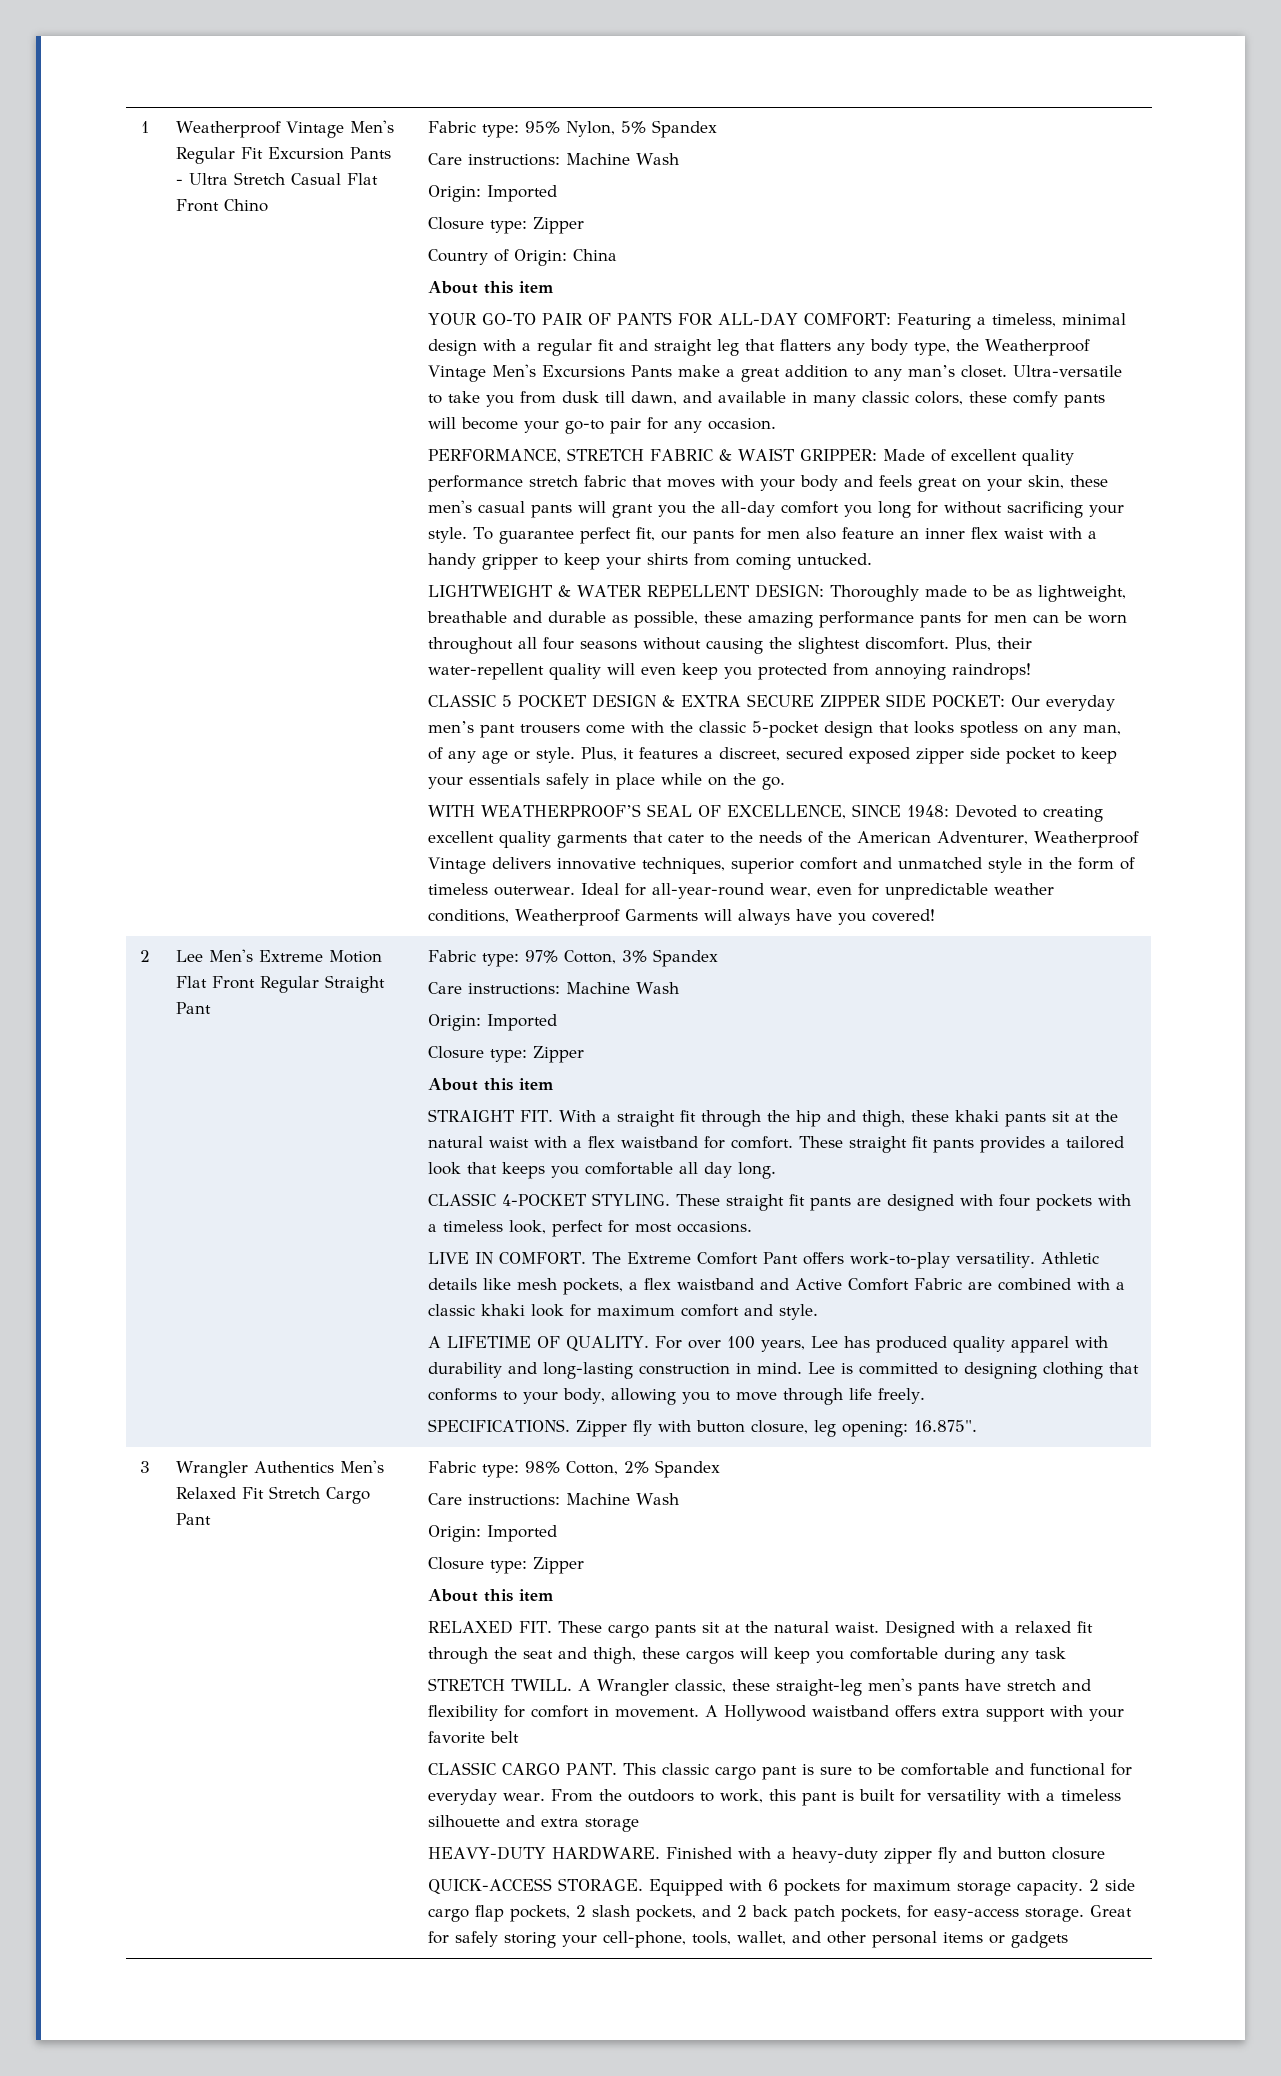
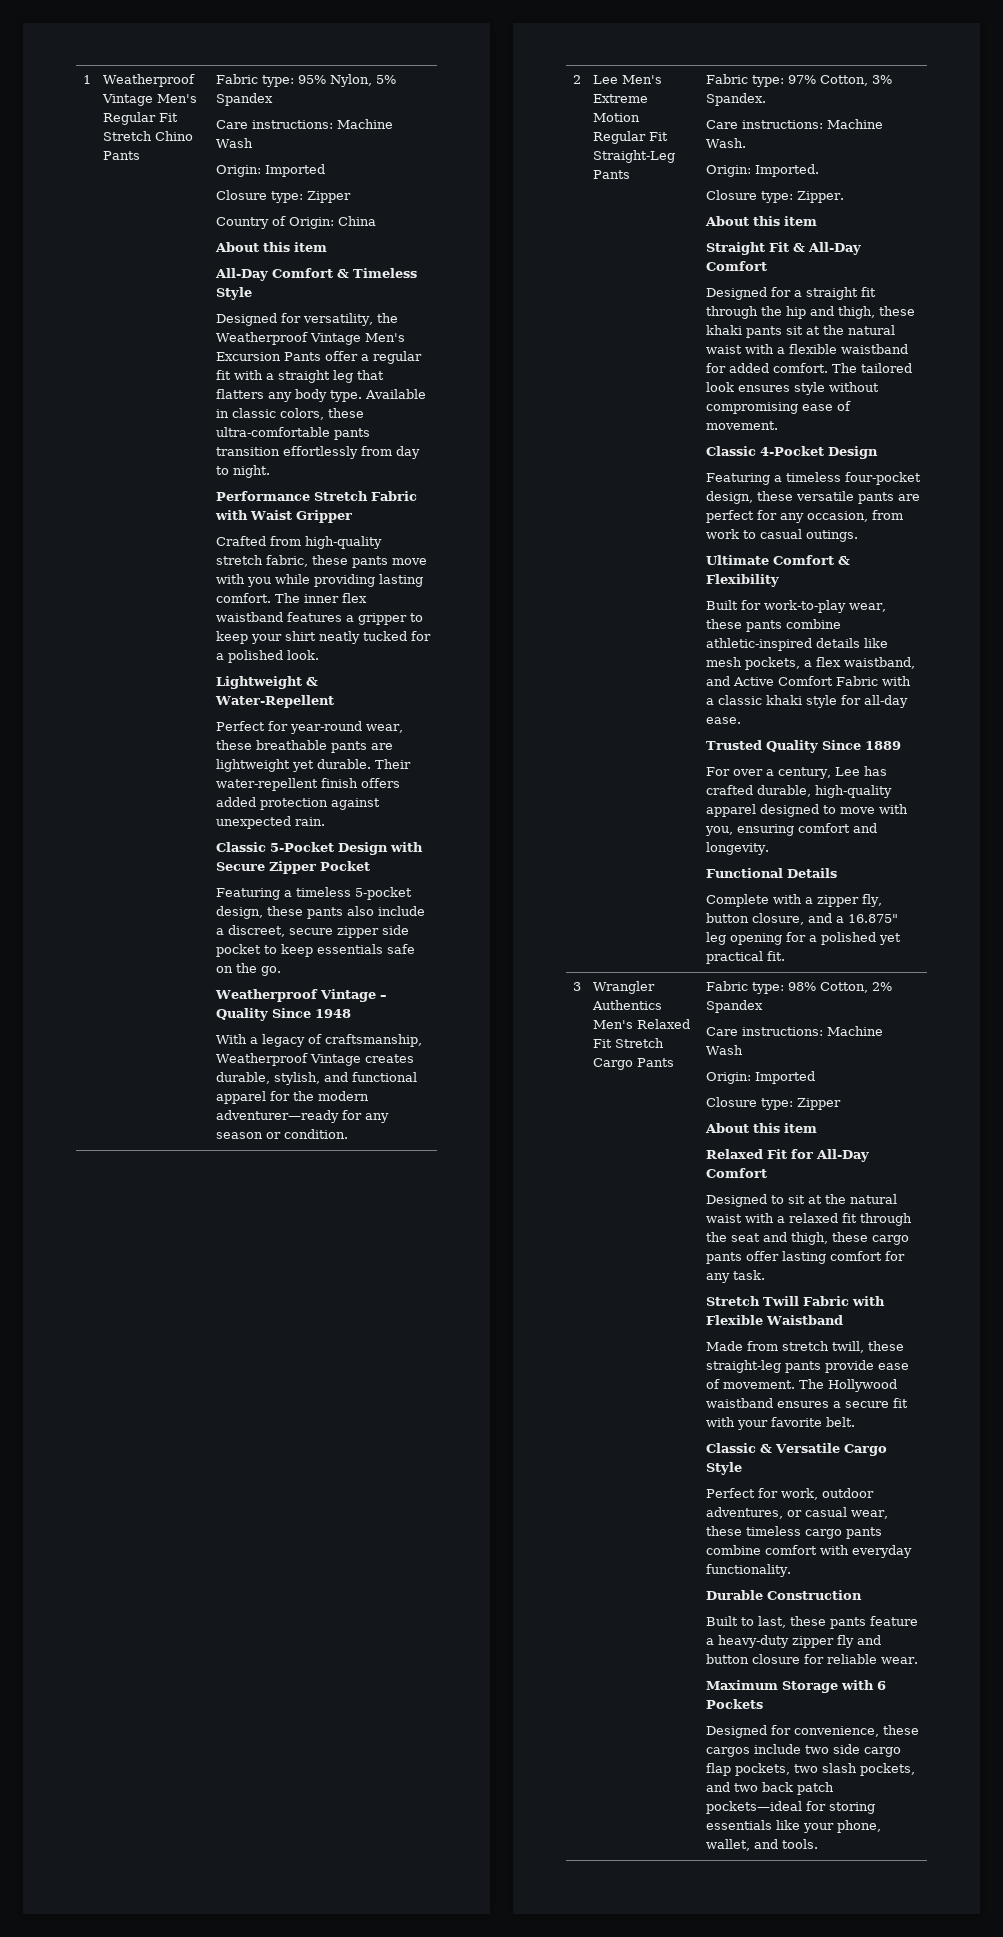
- Weatherproof Vintage Men's Regular Fit Excursion Pants - Ultra Stretch Casual Flat Front Chino
+ Weatherproof Vintage Men's Regular Fit Stretch Chino Pants
- YOUR GO-TO PAIR OF PANTS FOR ALL-DAY COMFORT: Featuring a timeless, minimal design with a regular fit and straight leg that flatters any body type, the Weatherproof Vintage Men's Excursions Pants make a great addition to any man’s closet. Ultra-versatile to take you from dusk till dawn, and available in many classic colors, these comfy pants will become your go-to pair for any occasion.
- PERFORMANCE, STRETCH FABRIC & WAIST GRIPPER: Made of excellent quality performance stretch fabric that moves with your body and feels great on your skin, these men's casual pants will grant you the all-day comfort you long for without sacrificing your style. To guarantee perfect fit, our pants for men also feature an inner flex waist with a handy gripper to keep your shirts from coming untucked.
- LIGHTWEIGHT & WATER REPELLENT DESIGN: Thoroughly made to be as lightweight, breathable and durable as possible, these amazing performance pants for men can be worn throughout all four seasons without causing the slightest discomfort. Plus, their water-repellent quality will even keep you protected from annoying raindrops!
- CLASSIC 5 POCKET DESIGN & EXTRA SECURE ZIPPER SIDE POCKET: Our everyday men’s pant trousers come with the classic 5-pocket design that looks spotless on any man, of any age or style. Plus, it features a discreet, secured exposed zipper side pocket to keep your essentials safely in place while on the go.
- WITH WEATHERPROOF’S SEAL OF EXCELLENCE, SINCE 1948: Devoted to creating excellent quality garments that cater to the needs of the American Adventurer, Weatherproof Vintage delivers innovative techniques, superior comfort and unmatched style in the form of timeless outerwear. Ideal for all-year-round wear, even for unpredictable weather conditions, Weatherproof Garments will always have you covered!
+ All-Day Comfort & Timeless Style
+ Designed for versatility, the Weatherproof Vintage Men's Excursion Pants offer a regular fit with a straight leg that flatters any body type. Available in classic colors, these ultra-comfortable pants transition effortlessly from day to night.
+ Performance Stretch Fabric with Waist Gripper
+ Crafted from high-quality stretch fabric, these pants move with you while providing lasting comfort. The inner flex waistband features a gripper to keep your shirt neatly tucked for a polished look.
+ Lightweight & Water-Repellent
+ Perfect for year-round wear, these breathable pants are lightweight yet durable. Their water-repellent finish offers added protection against unexpected rain.
+ Classic 5-Pocket Design with Secure Zipper Pocket
+ Featuring a timeless 5-pocket design, these pants also include a discreet, secure zipper side pocket to keep essentials safe on the go.
+ Weatherproof Vintage – Quality Since 1948
+ With a legacy of craftsmanship, Weatherproof Vintage creates durable, stylish, and functional apparel for the modern adventurer—ready for any season or condition.
- Lee Men's Extreme Motion Flat Front Regular Straight Pant
+ Lee Men's Extreme Motion Regular Fit Straight-Leg Pants
- Fabric type: 97% Cotton, 3% Spandex
- Care instructions: Machine Wash
- Origin: Imported
- Closure type: Zipper
+ Fabric type: 97% Cotton, 3% Spandex.
+ Care instructions: Machine Wash.
+ Origin: Imported.
+ Closure type: Zipper.
  About this item
- STRAIGHT FIT. With a straight fit through the hip and thigh, these khaki pants sit at the natural waist with a flex waistband for comfort. These straight fit pants provides a tailored look that keeps you comfortable all day long.
- CLASSIC 4-POCKET STYLING. These straight fit pants are designed with four pockets with a timeless look, perfect for most occasions.
- LIVE IN COMFORT. The Extreme Comfort Pant offers work-to-play versatility. Athletic details like mesh pockets, a flex waistband and Active Comfort Fabric are combined with a classic khaki look for maximum comfort and style.
- A LIFETIME OF QUALITY. For over 100 years, Lee has produced quality apparel with durability and long-lasting construction in mind. Lee is committed to designing clothing that conforms to your body, allowing you to move through life freely.
- SPECIFICATIONS. Zipper fly with button closure, leg opening: 16.875".
+ Straight Fit & All-Day Comfort
+ Designed for a straight fit through the hip and thigh, these khaki pants sit at the natural waist with a flexible waistband for added comfort. The tailored look ensures style without compromising ease of movement.
+ Classic 4-Pocket Design
+ Featuring a timeless four-pocket design, these versatile pants are perfect for any occasion, from work to casual outings.
+ Ultimate Comfort & Flexibility
+ Built for work-to-play wear, these pants combine athletic-inspired details like mesh pockets, a flex waistband, and Active Comfort Fabric with a classic khaki style for all-day ease.
+ Trusted Quality Since 1889
+ For over a century, Lee has crafted durable, high-quality apparel designed to move with you, ensuring comfort and longevity.
+ Functional Details
+ Complete with a zipper fly, button closure, and a 16.875" leg opening for a polished yet practical fit.
- Wrangler Authentics Men's Relaxed Fit Stretch Cargo Pant
+ Wrangler Authentics Men's Relaxed Fit Stretch Cargo Pants
- RELAXED FIT. These cargo pants sit at the natural waist. Designed with a relaxed fit through the seat and thigh, these cargos will keep you comfortable during any task
- STRETCH TWILL. A Wrangler classic, these straight-leg men's pants have stretch and flexibility for comfort in movement. A Hollywood waistband offers extra support with your favorite belt
- CLASSIC CARGO PANT. This classic cargo pant is sure to be comfortable and functional for everyday wear. From the outdoors to work, this pant is built for versatility with a timeless silhouette and extra storage
- HEAVY-DUTY HARDWARE. Finished with a heavy-duty zipper fly and button closure
- QUICK-ACCESS STORAGE. Equipped with 6 pockets for maximum storage capacity. 2 side cargo flap pockets, 2 slash pockets, and 2 back patch pockets, for easy-access storage. Great for safely storing your cell-phone, tools, wallet, and other personal items or gadgets
+ Relaxed Fit for All-Day Comfort
+ Designed to sit at the natural waist with a relaxed fit through the seat and thigh, these cargo pants offer lasting comfort for any task.
+ Stretch Twill Fabric with Flexible Waistband
+ Made from stretch twill, these straight-leg pants provide ease of movement. The Hollywood waistband ensures a secure fit with your favorite belt.
+ Classic & Versatile Cargo Style
+ Perfect for work, outdoor adventures, or casual wear, these timeless cargo pants combine comfort with everyday functionality.
+ Durable Construction
+ Built to last, these pants feature a heavy-duty zipper fly and button closure for reliable wear.
+ Maximum Storage with 6 Pockets
+ Designed for convenience, these cargos include two side cargo flap pockets, two slash pockets, and two back patch pockets—ideal for storing essentials like your phone, wallet, and tools.

